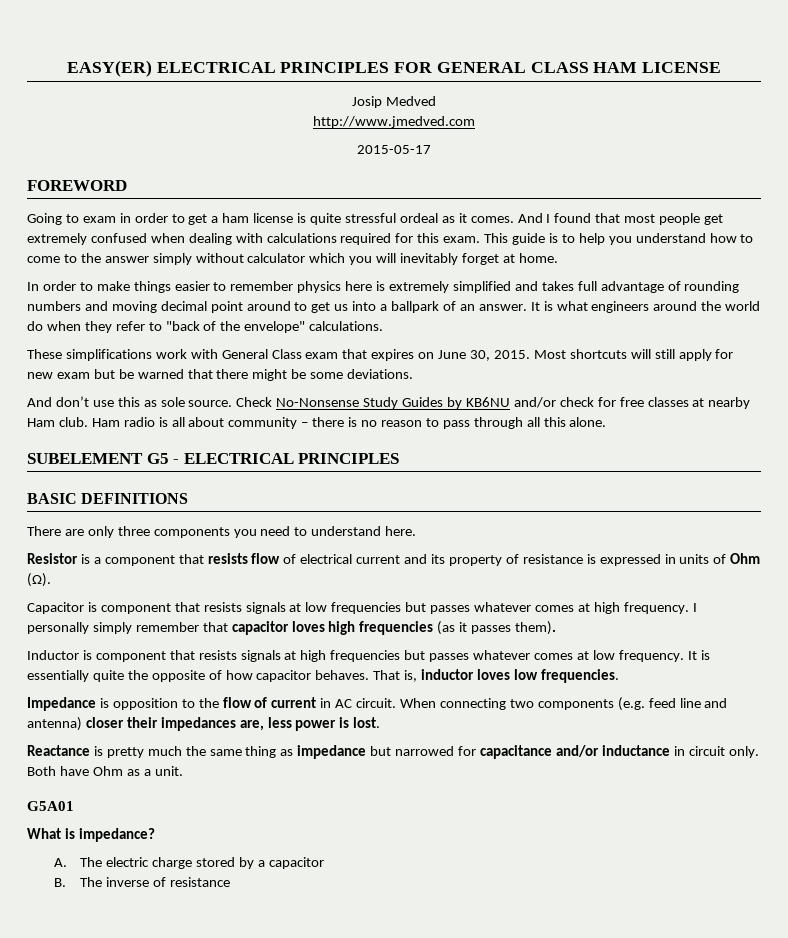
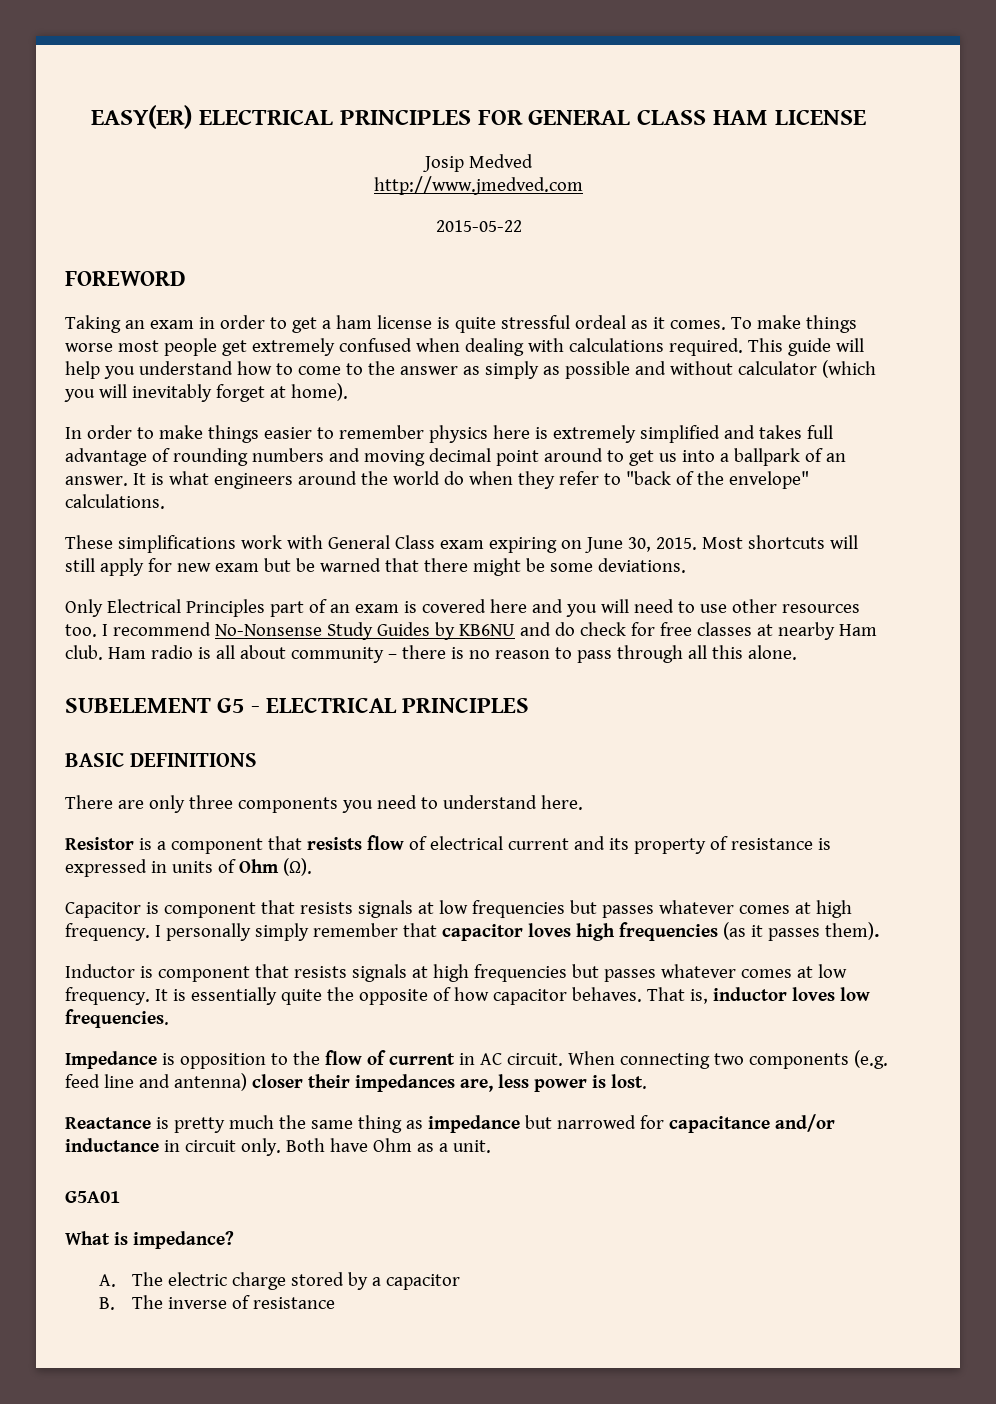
- 2015-05-17
+ 2015-05-22
- Going to exam in order to get a ham license is quite stressful ordeal as it comes.
+ Taking an exam in order to get a ham license is quite stressful ordeal as it comes.
- And I found that most people get extremely confused when dealing with calculations required for this exam. This guide is to help you understand how to come to the answer simply without calculator which you will inevitably forget at home.
+ To make things worse most people get extremely confused when dealing with calculations required. This guide will help you understand how to come to the answer as simply as possible and without calculator (which you will inevitably forget at home).
- These simplifications work with General Class exam that expires on June 30, 2015.
+ These simplifications work with General Class exam expiring on June 30, 2015.
- And don’t use this as sole source. Check No-Nonsense Study Guides by KB6NU and/or check for free classes at nearby Ham club.
+ Only Electrical Principles part of an exam is covered here and you will need to use other resources too. I recommend No-Nonsense Study Guides by KB6NU and do check for free classes at nearby Ham club.

